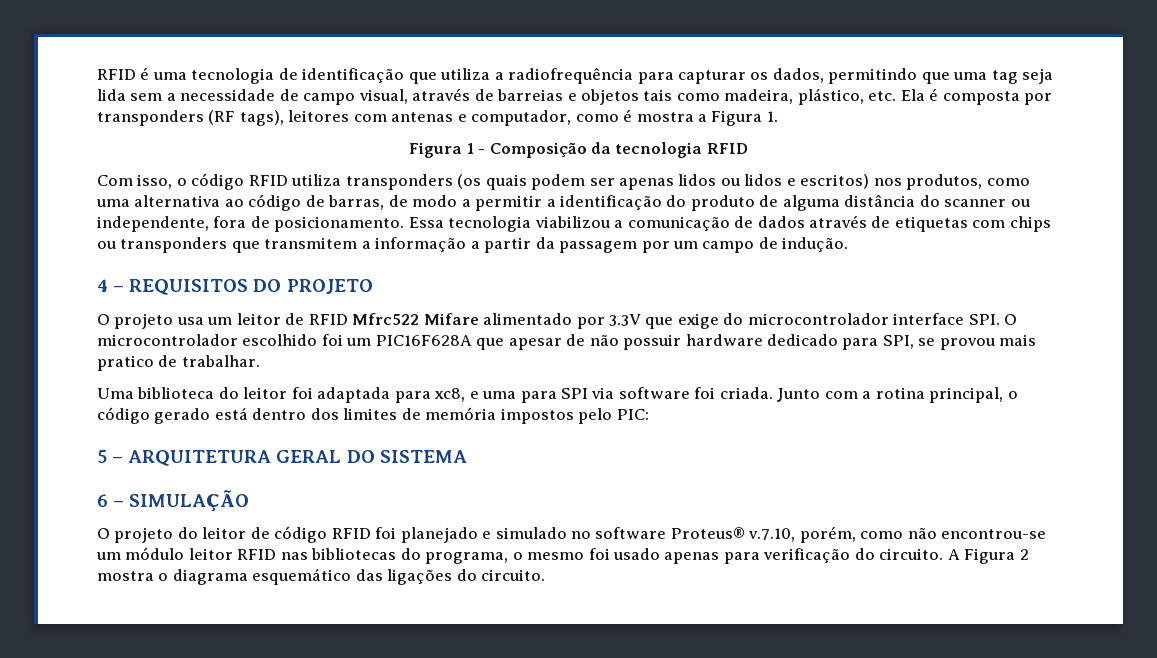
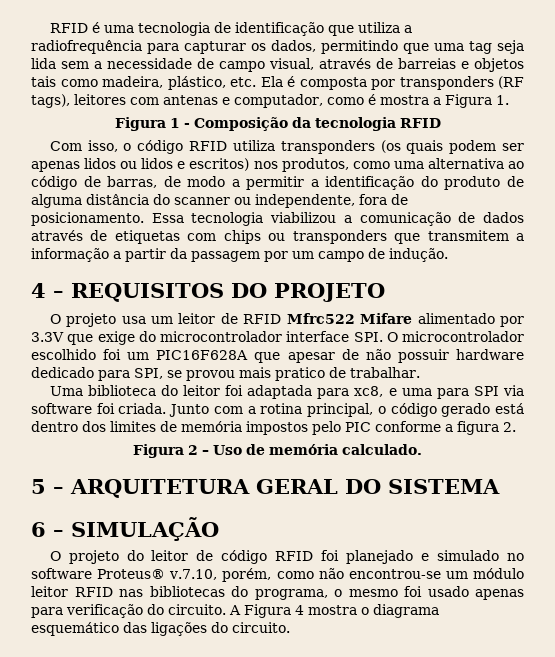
- Junto com a rotina principal, o código gerado está dentro dos limites de memória impostos pelo PIC:
+ Junto com a rotina principal, o código gerado está dentro dos limites de memória impostos pelo PIC conforme a figura 2.
+ Figura 2 – Uso de memória calculado.
- A Figura 2 mostra o diagrama esquemático das ligações do circuito.
+ A Figura 4 mostra o diagrama esquemático das ligações do circuito.

